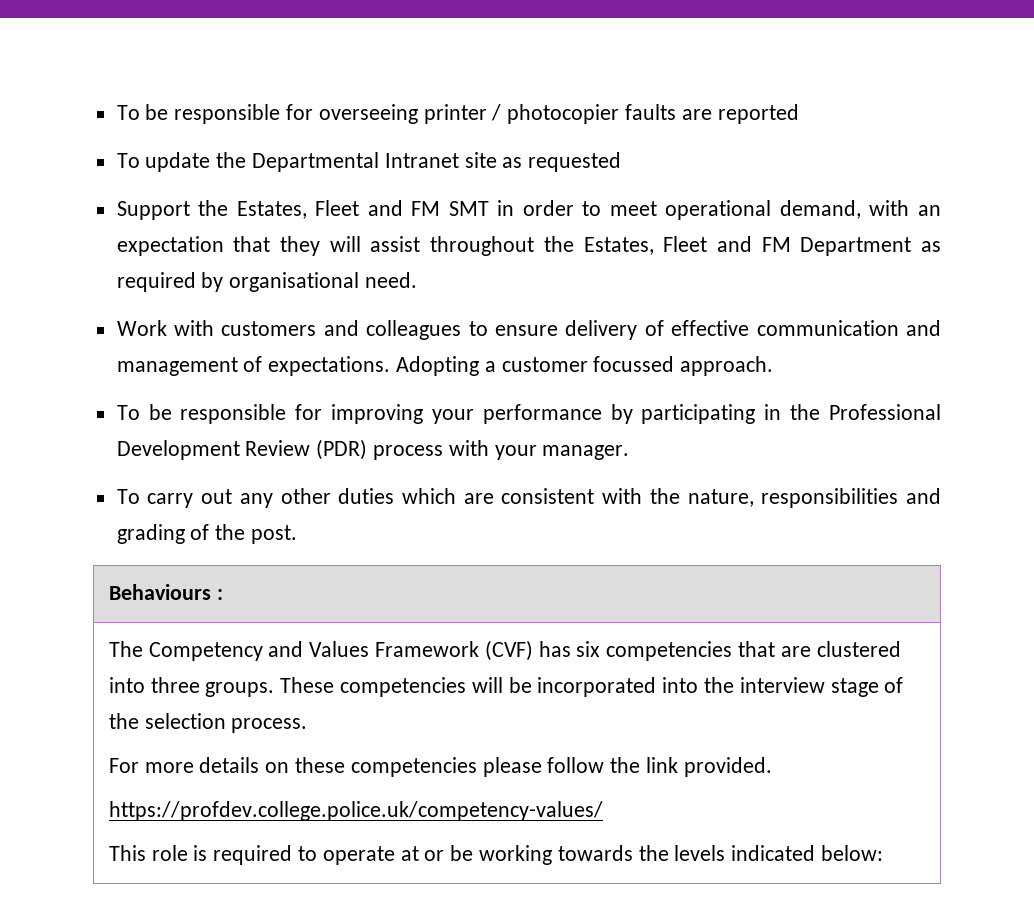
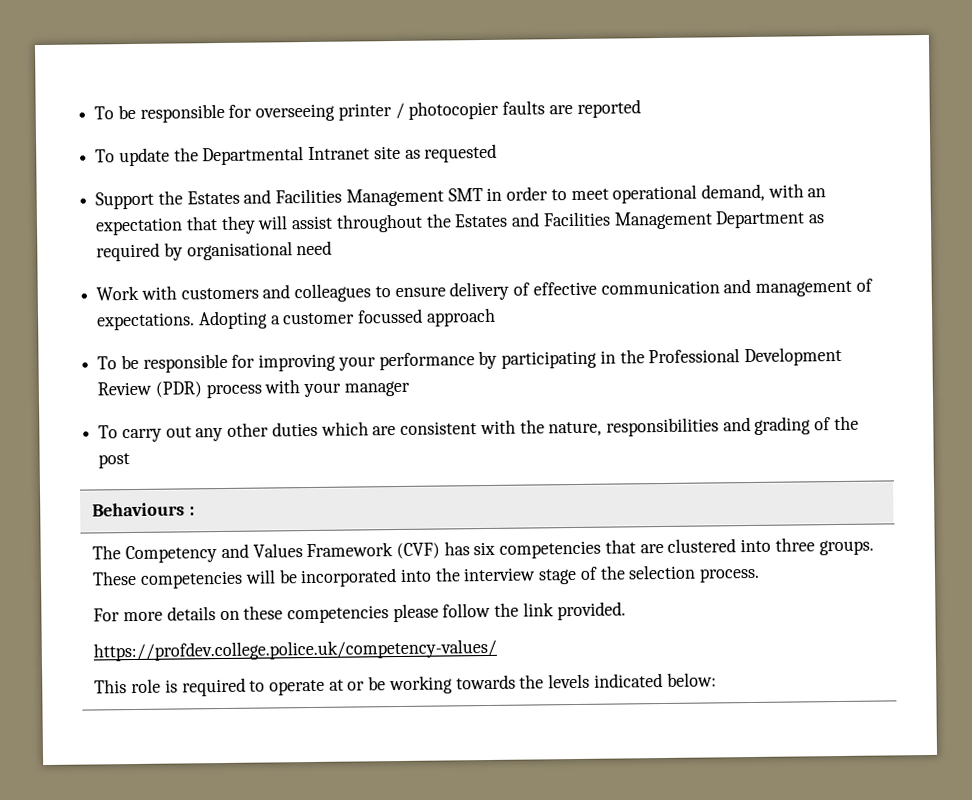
- Support the Estates, Fleet and FM SMT in order to meet operational demand, with an expectation that they will assist throughout the Estates, Fleet and FM Department as required by organisational need.
+ Support the Estates and Facilities Management SMT in order to meet operational demand, with an expectation that they will assist throughout the Estates and Facilities Management Department as required by organisational need
- Adopting a customer focussed approach.
+ Adopting a customer focussed approach
- To be responsible for improving your performance by participating in the Professional Development Review (PDR) process with your manager.
+ To be responsible for improving your performance by participating in the Professional Development Review (PDR) process with your manager
- To carry out any other duties which are consistent with the nature, responsibilities and grading of the post.
+ To carry out any other duties which are consistent with the nature, responsibilities and grading of the post

